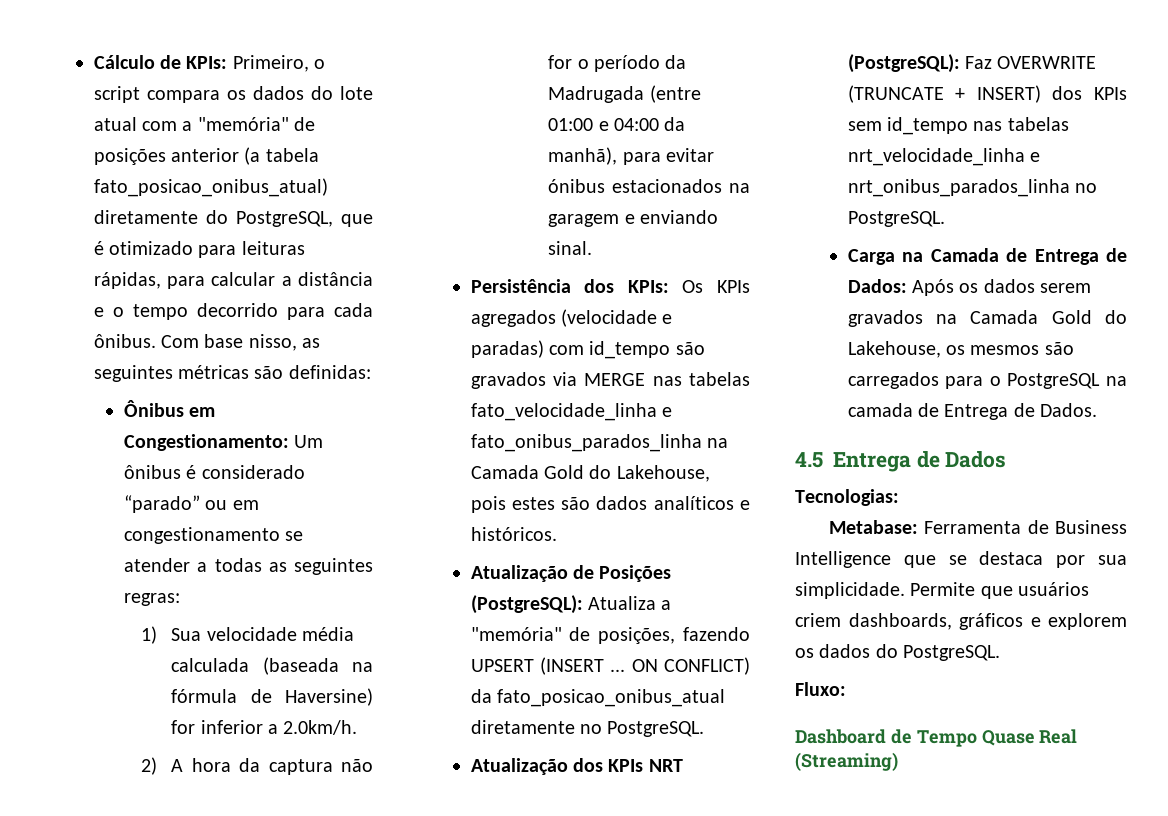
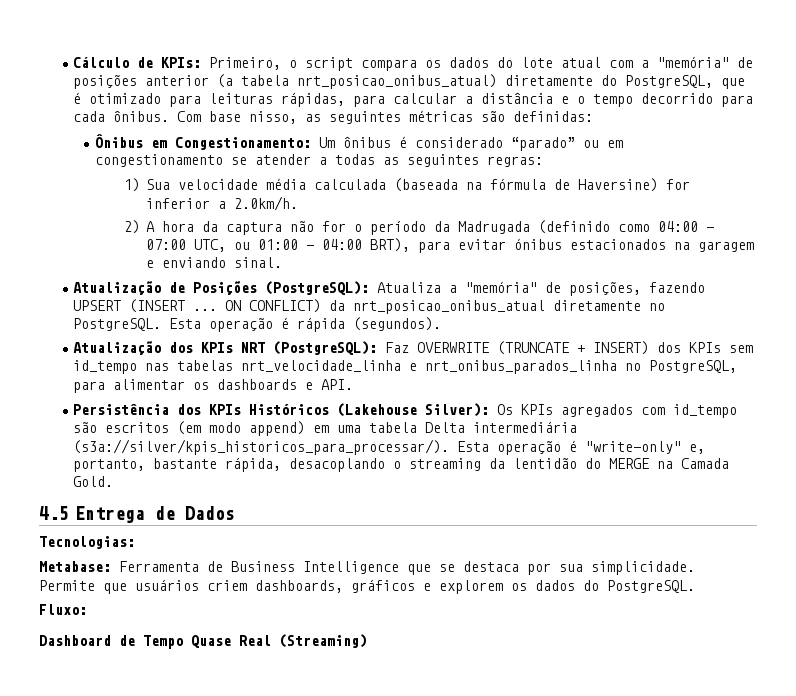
- Cálculo de KPIs: Primeiro, o script compara os dados do lote atual com a "memória" de posições anterior (a tabela fato_posicao_onibus_atual) diretamente do PostgreSQL, que é otimizado para leituras rápidas, para calcular a distância e o tempo decorrido para cada ônibus.
+ Cálculo de KPIs: Primeiro, o script compara os dados do lote atual com a "memória" de posições anterior (a tabela nrt_posicao_onibus_atual) diretamente do PostgreSQL, que é otimizado para leituras rápidas, para calcular a distância e o tempo decorrido para cada ônibus.
- 2) A hora da captura não for o período da Madrugada (entre 01:00 e 04:00 da manhã), para evitar ónibus estacionados na garagem e enviando sinal.
+ 2) A hora da captura não for o período da Madrugada (definido como 04:00 - 07:00 UTC, ou 01:00 - 04:00 BRT), para evitar ónibus estacionados na garagem e enviando sinal.
- Persistência dos KPIs: Os KPIs agregados (velocidade e paradas) com id_tempo são gravados via MERGE nas tabelas fato_velocidade_linha e fato_onibus_parados_linha na Camada Gold do Lakehouse, pois estes são dados analíticos e históricos.
- ON CONFLICT) da fato_posicao_onibus_atual diretamente no PostgreSQL.
+ ON CONFLICT) da nrt_posicao_onibus_atual diretamente no PostgreSQL. Esta operação é rápida (segundos).
- Atualização dos KPIs NRT (PostgreSQL): Faz OVERWRITE (TRUNCATE + INSERT) dos KPIs sem id_tempo nas tabelas nrt_velocidade_linha e nrt_onibus_parados_linha no PostgreSQL.
- Carga na Camada de Entrega de Dados: Após os dados serem gravados na Camada Gold do Lakehouse, os mesmos são carregados para o PostgreSQL na camada de Entrega de Dados.
+ Atualização dos KPIs NRT (PostgreSQL): Faz OVERWRITE (TRUNCATE + INSERT) dos KPIs sem id_tempo nas tabelas nrt_velocidade_linha e nrt_onibus_parados_linha no PostgreSQL, para alimentar os dashboards e API.
+ Persistência dos KPIs Históricos (Lakehouse Silver): Os KPIs agregados com id_tempo são escritos (em modo append) em uma tabela Delta intermediária (s3a://silver/kpis_historicos_para_processar/). Esta operação é "write-only" e, portanto, bastante rápida, desacoplando o streaming da lentidão do MERGE na Camada Gold.

